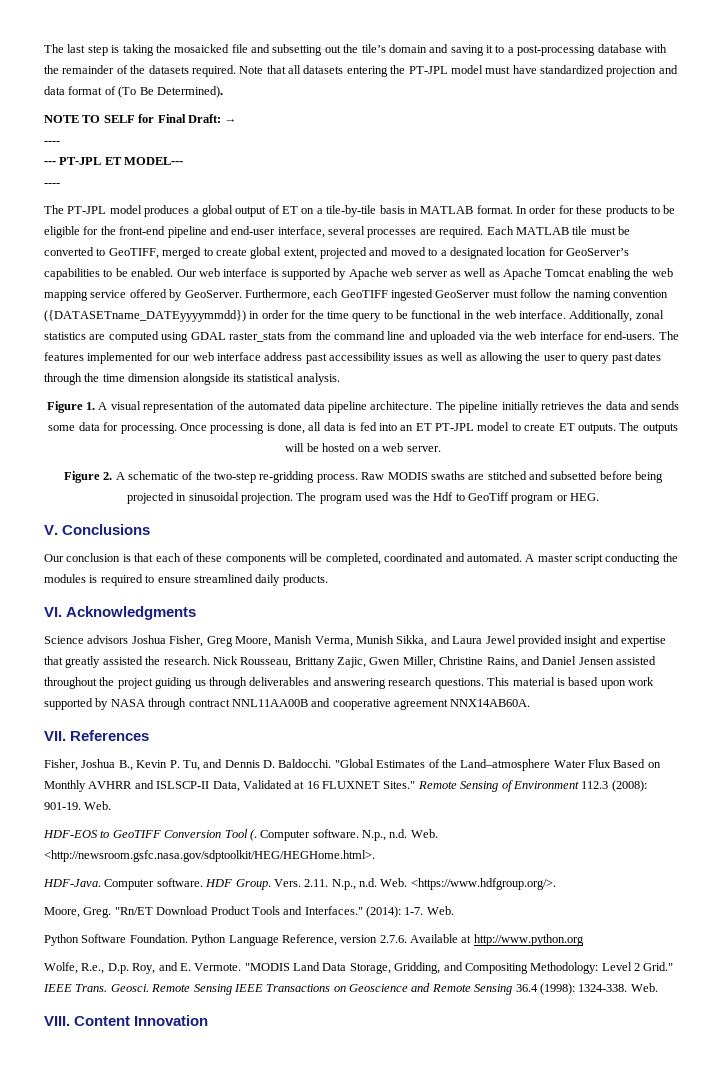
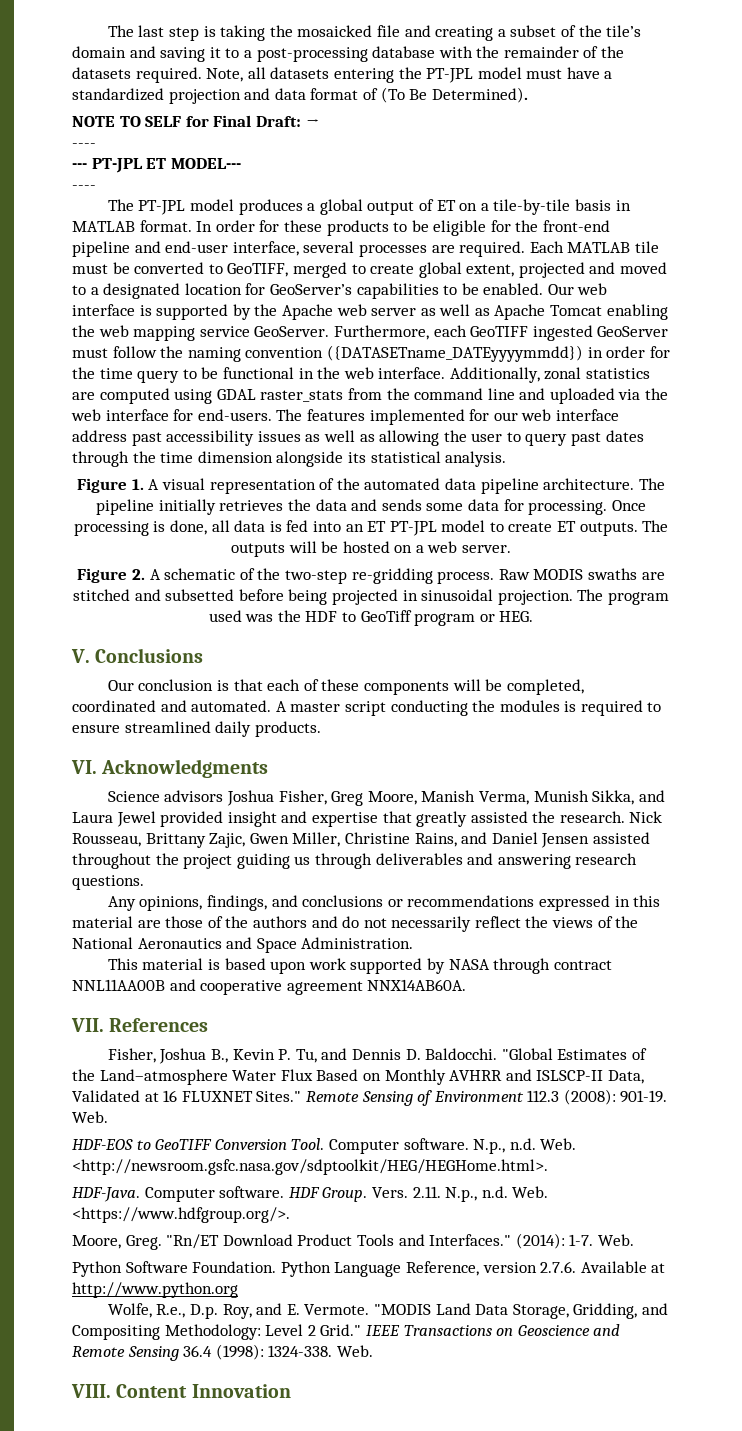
- The last step is taking the mosaicked file and subsetting out the tile’s domain and saving it to a post-processing database with the remainder of the datasets required.
+ The last step is taking the mosaicked file and creating a subset of the tile’s domain and saving it to a post-processing database with the remainder of the datasets required.
- Note that all datasets entering the PT-JPL model must have standardized projection and data format of (To Be Determined).
+ Note, all datasets entering the PT-JPL model must have a standardized projection and data format of (To Be Determined).
- Our web interface is supported by Apache web server as well as Apache Tomcat enabling the web mapping service offered by GeoServer.
+ Our web interface is supported by the Apache web server as well as Apache Tomcat enabling the web mapping service GeoServer.
- The program used was the Hdf to GeoTiff program or HEG.
+ The program used was the HDF to GeoTiff program or HEG.
- Nick Rousseau, Brittany Zajic, Gwen Miller, Christine Rains, and Daniel Jensen assisted throughout the project guiding us through deliverables and answering research questions. This material is based upon work supported by NASA through contract NNL11AA00B and cooperative agreement NNX14AB60A.
+ Nick Rousseau, Brittany Zajic, Gwen Miller, Christine Rains, and Daniel Jensen assisted throughout the project guiding us through deliverables and answering research questions.
+ Any opinions, findings, and conclusions or recommendations expressed in this material are those of the authors and do not necessarily reflect the views of the National Aeronautics and Space Administration.
+ This material is based upon work supported by NASA through contract NNL11AA00B and cooperative agreement NNX14AB60A.
- HDF-EOS to GeoTIFF Conversion Tool (.
+ HDF-EOS to GeoTIFF Conversion Tool.
- IEEE Trans. Geosci. Remote Sensing IEEE Transactions on Geoscience and Remote Sensing 36.4 (1998): 1324-338.
+ IEEE Transactions on Geoscience and Remote Sensing 36.4 (1998): 1324-338.

